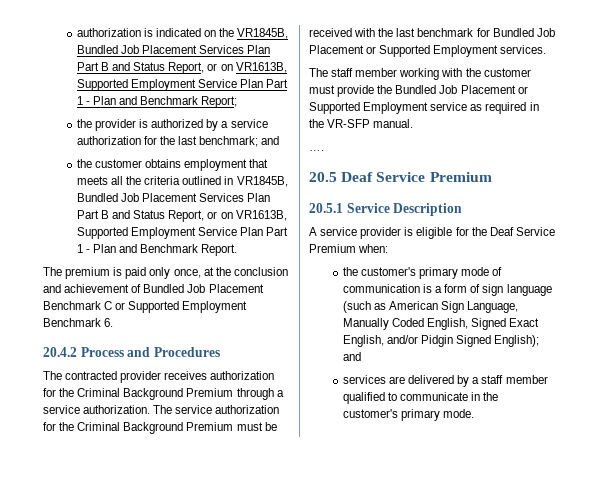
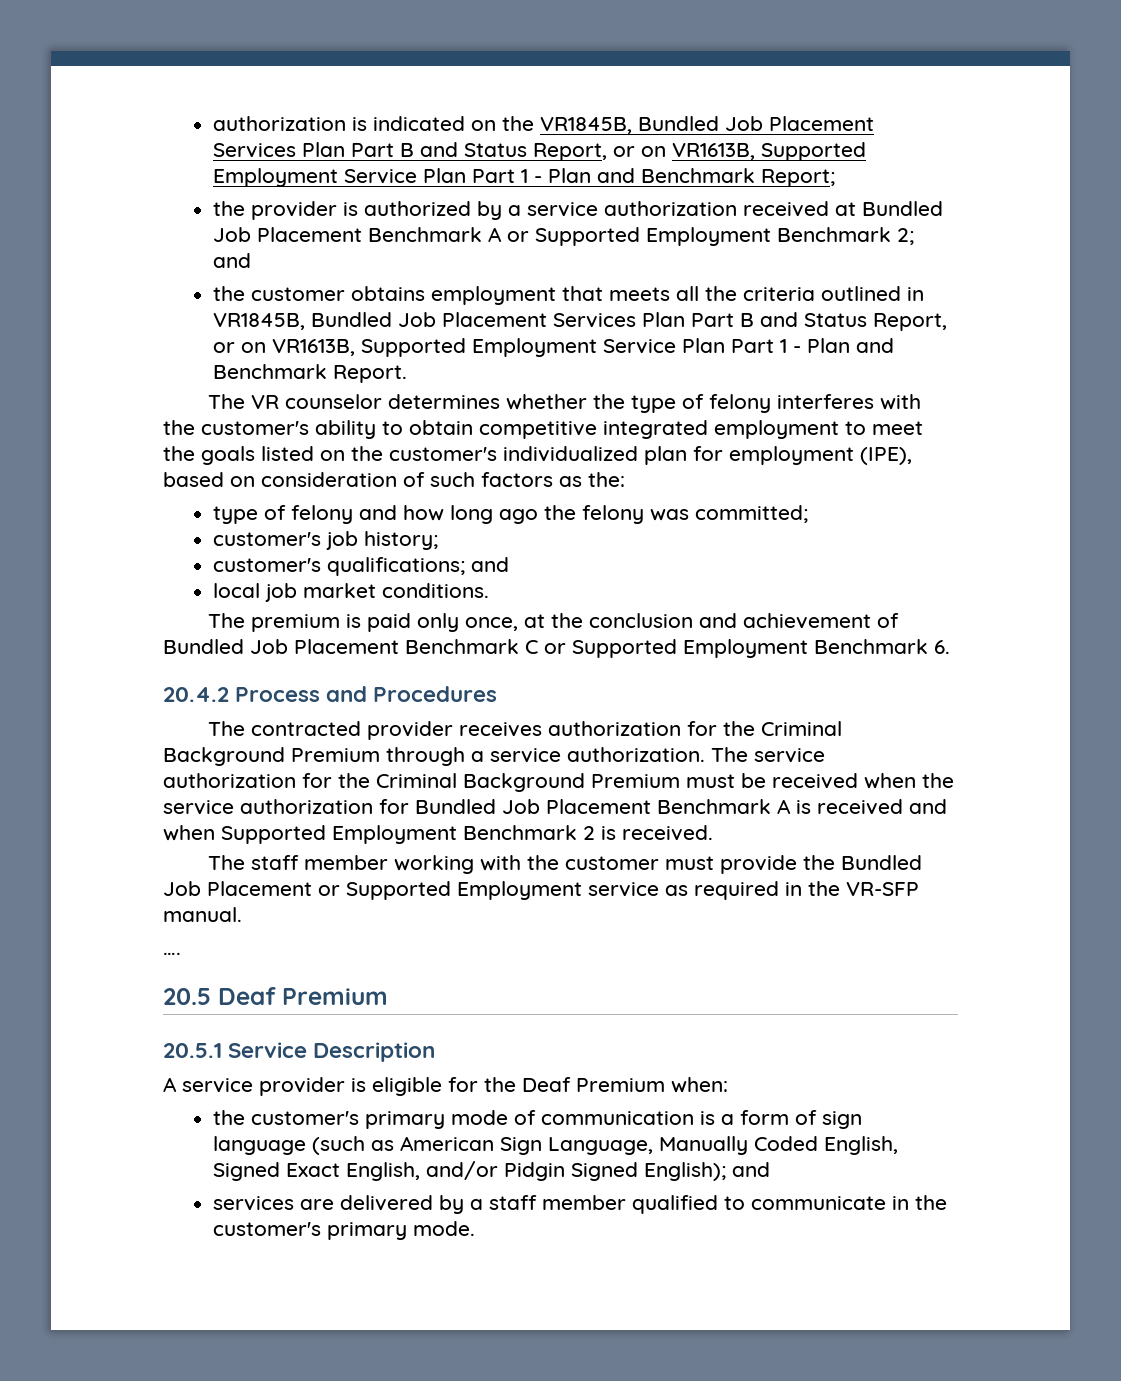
- the provider is authorized by a service authorization for the last benchmark; and
+ the provider is authorized by a service authorization received at Bundled Job Placement Benchmark A or Supported Employment Benchmark 2; and
+ The VR counselor determines whether the type of felony interferes with the customer's ability to obtain competitive integrated employment to meet the goals listed on the customer's individualized plan for employment (IPE), based on consideration of such factors as the:
+ type of felony and how long ago the felony was committed;
+ customer's job history;
+ customer's qualifications; and
+ local job market conditions.
- The service authorization for the Criminal Background Premium must be received with the last benchmark for Bundled Job Placement or Supported Employment services.
+ The service authorization for the Criminal Background Premium must be received when the service authorization for Bundled Job Placement Benchmark A is received and when Supported Employment Benchmark 2 is received.
- 20.5 Deaf Service Premium
+ 20.5 Deaf Premium
- A service provider is eligible for the Deaf Service Premium when:
+ A service provider is eligible for the Deaf Premium when:

